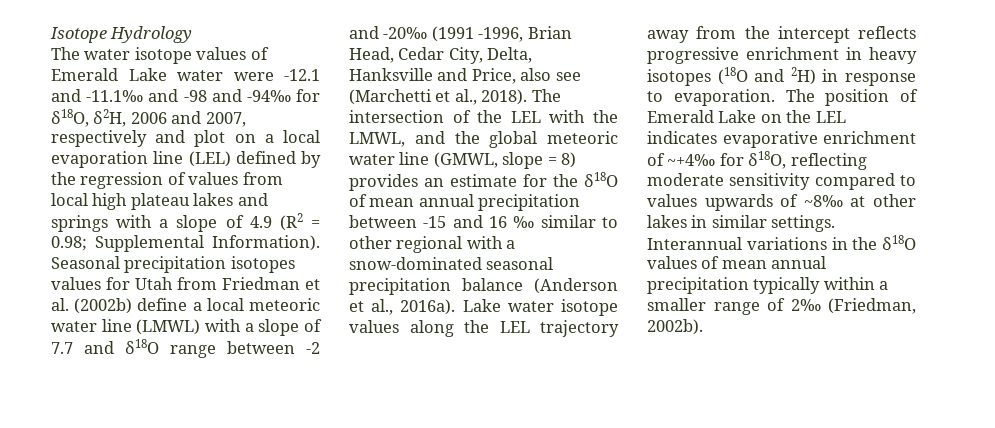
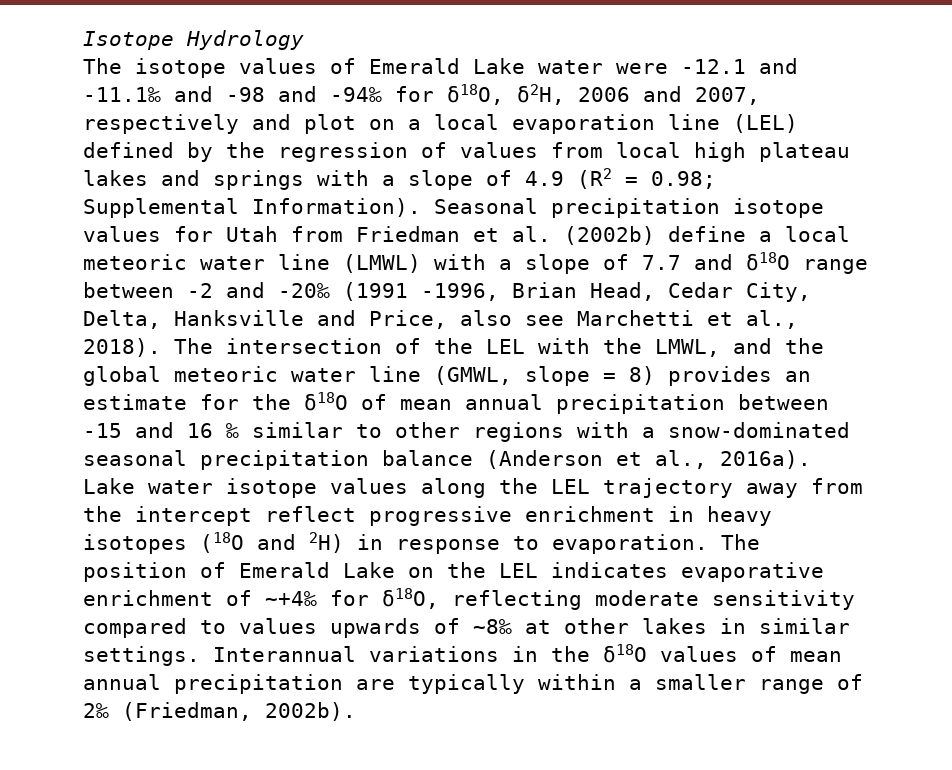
- The water isotope values of Emerald Lake water were -12.1 and -11.1‰ and -98 and -94‰ for δ18O, δ2H, 2006 and 2007, respectively and plot on a local evaporation line (LEL) defined by the regression of values from local high plateau lakes and springs with a slope of 4.9 (R2 = 0.98; Supplemental Information).
+ The isotope values of Emerald Lake water were -12.1 and -11.1‰ and -98 and -94‰ for δ18O, δ2H, 2006 and 2007, respectively and plot on a local evaporation line (LEL) defined by the regression of values from local high plateau lakes and springs with a slope of 4.9 (R2 = 0.98; Supplemental Information).
- Seasonal precipitation isotopes values for Utah from Friedman et al. (2002b) define a local meteoric water line (LMWL) with a slope of 7.7 and δ18O range between -2 and -20‰ (1991 -1996, Brian Head, Cedar City, Delta, Hanksville and Price, also see (Marchetti et al., 2018).
+ Seasonal precipitation isotope values for Utah from Friedman et al. (2002b) define a local meteoric water line (LMWL) with a slope of 7.7 and δ18O range between -2 and -20‰ (1991 -1996, Brian Head, Cedar City, Delta, Hanksville and Price, also see Marchetti et al., 2018).
- The intersection of the LEL with the LMWL, and the global meteoric water line (GMWL, slope = 8) provides an estimate for the δ18O of mean annual precipitation between -15 and 16 ‰ similar to other regional with a snow-dominated seasonal precipitation balance (Anderson et al., 2016a).
+ The intersection of the LEL with the LMWL, and the global meteoric water line (GMWL, slope = 8) provides an estimate for the δ18O of mean annual precipitation between -15 and 16 ‰ similar to other regions with a snow-dominated seasonal precipitation balance (Anderson et al., 2016a).
- Lake water isotope values along the LEL trajectory away from the intercept reflects progressive enrichment in heavy isotopes (18O and 2H) in response to evaporation.
+ Lake water isotope values along the LEL trajectory away from the intercept reflect progressive enrichment in heavy isotopes (18O and 2H) in response to evaporation.
- Interannual variations in the δ18O values of mean annual precipitation typically within a smaller range of 2‰ (Friedman, 2002b).
+ Interannual variations in the δ18O values of mean annual precipitation are typically within a smaller range of 2‰ (Friedman, 2002b).

